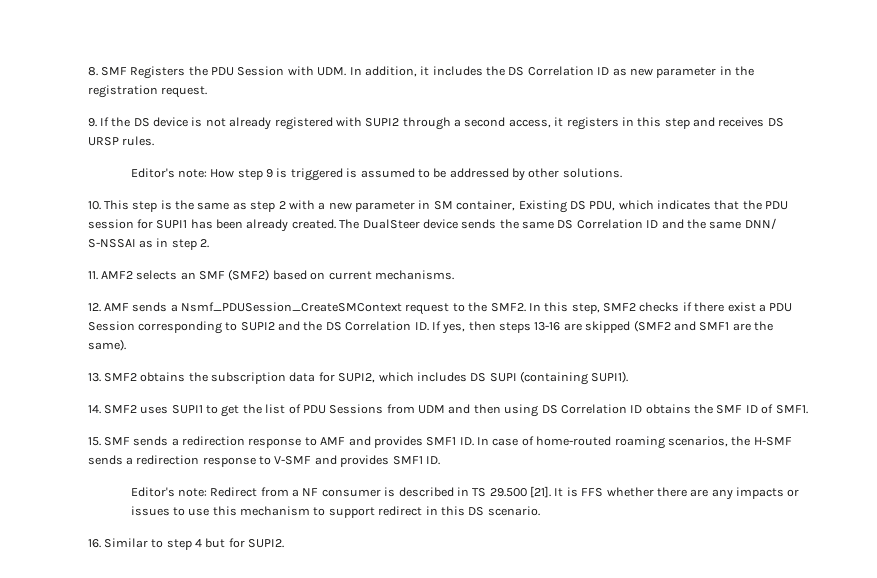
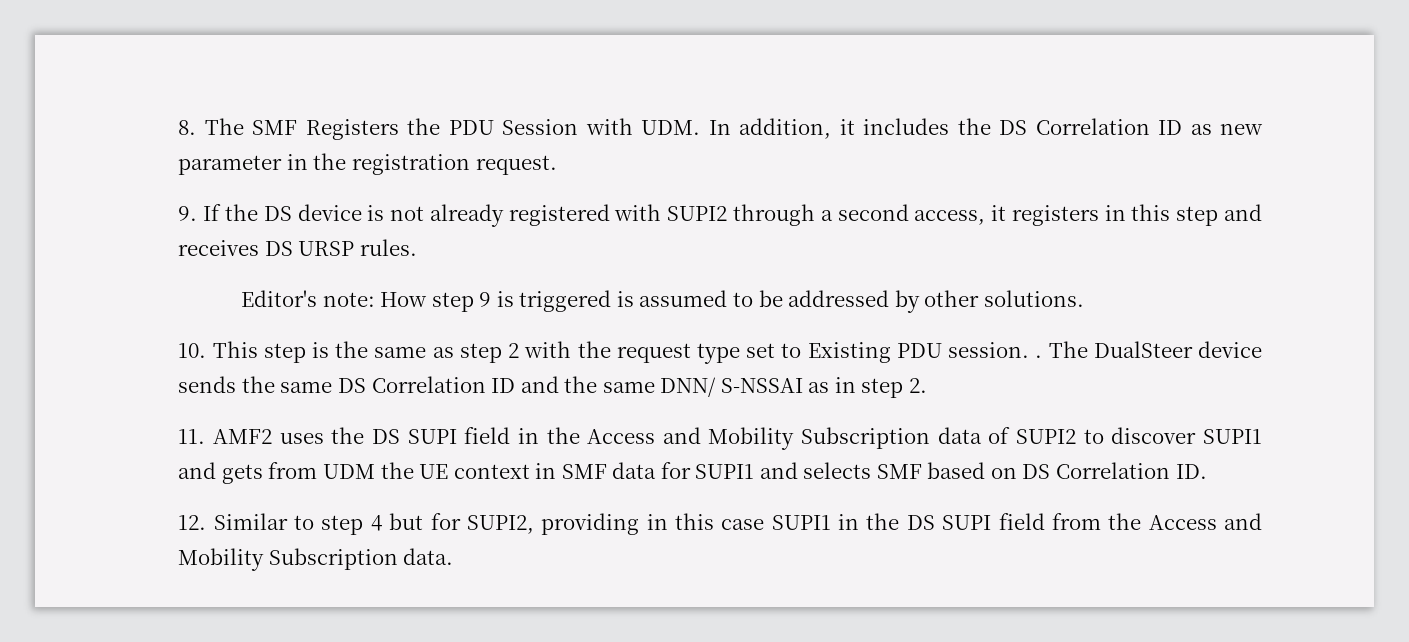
- 8. SMF Registers the PDU Session with UDM. In addition, it includes the DS Correlation ID as new parameter in the registration request.
+ 8. The SMF Registers the PDU Session with UDM. In addition, it includes the DS Correlation ID as new parameter in the registration request.
- 10. This step is the same as step 2 with a new parameter in SM container, Existing DS PDU, which indicates that the PDU session for SUPI1 has been already created.
+ 10. This step is the same as step 2 with the request type set to Existing PDU session. .
- 11. AMF2 selects an SMF (SMF2) based on current mechanisms.
- 12. AMF sends a Nsmf_PDUSession_CreateSMContext request to the SMF2. In this step, SMF2 checks if there exist a PDU Session corresponding to SUPI2 and the DS Correlation ID. If yes, then steps 13-16 are skipped (SMF2 and SMF1 are the same).
- 13. SMF2 obtains the subscription data for SUPI2, which includes DS SUPI (containing SUPI1).
- 14. SMF2 uses SUPI1 to get the list of PDU Sessions from UDM and then using DS Correlation ID obtains the SMF ID of SMF1.
- 15. SMF sends a redirection response to AMF and provides SMF1 ID. In case of home-routed roaming scenarios, the H-SMF sends a redirection response to V-SMF and provides SMF1 ID.
- Editor's note: Redirect from a NF consumer is described in TS 29.500 [21]. It is FFS whether there are any impacts or issues to use this mechanism to support redirect in this DS scenario.
- 16. Similar to step 4 but for SUPI2.
+ 11. AMF2 uses the DS SUPI field in the Access and Mobility Subscription data of SUPI2 to discover SUPI1 and gets from UDM the UE context in SMF data for SUPI1 and selects SMF based on DS Correlation ID.
+ 12. Similar to step 4 but for SUPI2, providing in this case SUPI1 in the DS SUPI field from the Access and Mobility Subscription data.

